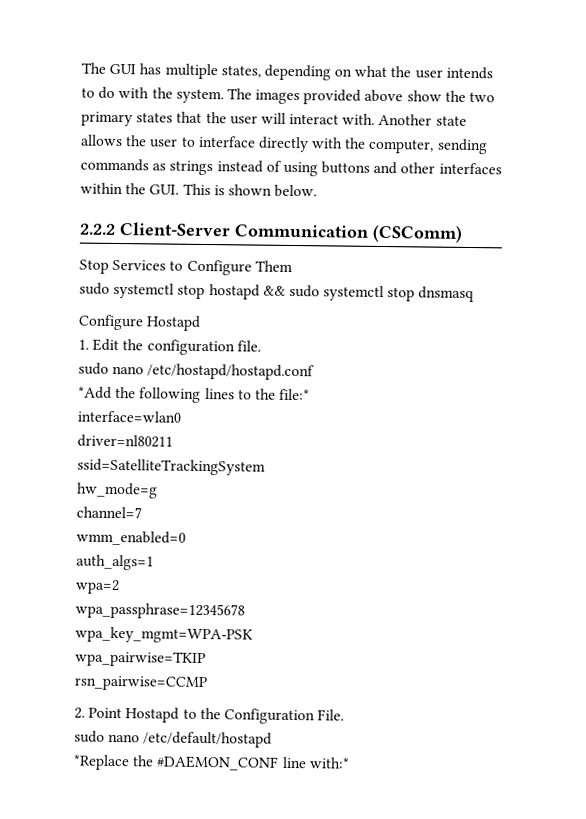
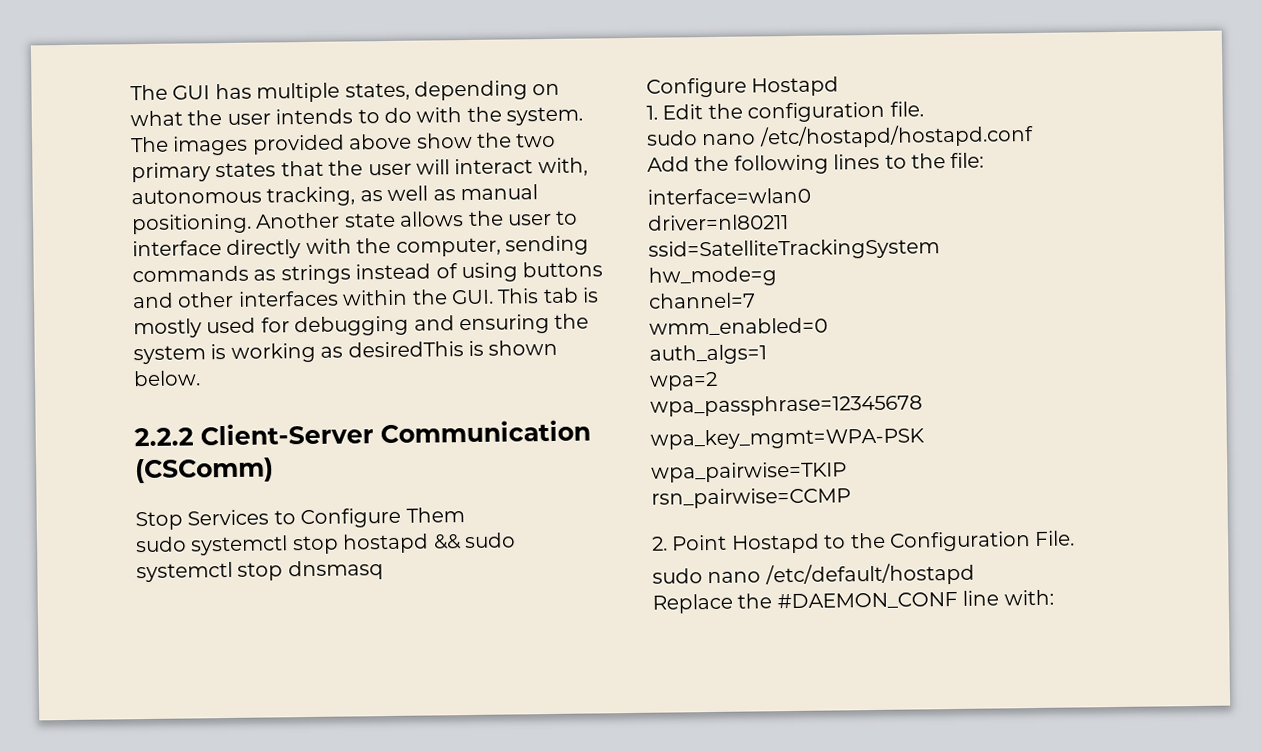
- The images provided above show the two primary states that the user will interact with.
+ The images provided above show the two primary states that the user will interact with, autonomous tracking, as well as manual positioning.
- Another state allows the user to interface directly with the computer, sending commands as strings instead of using buttons and other interfaces within the GUI. This is shown below.
+ Another state allows the user to interface directly with the computer, sending commands as strings instead of using buttons and other interfaces within the GUI. This tab is mostly used for debugging and ensuring the system is working as desiredThis is shown below.
- *Add the following lines to the file:*
+ Add the following lines to the file:
- *Replace the #DAEMON_CONF line with:*
+ Replace the #DAEMON_CONF line with:

